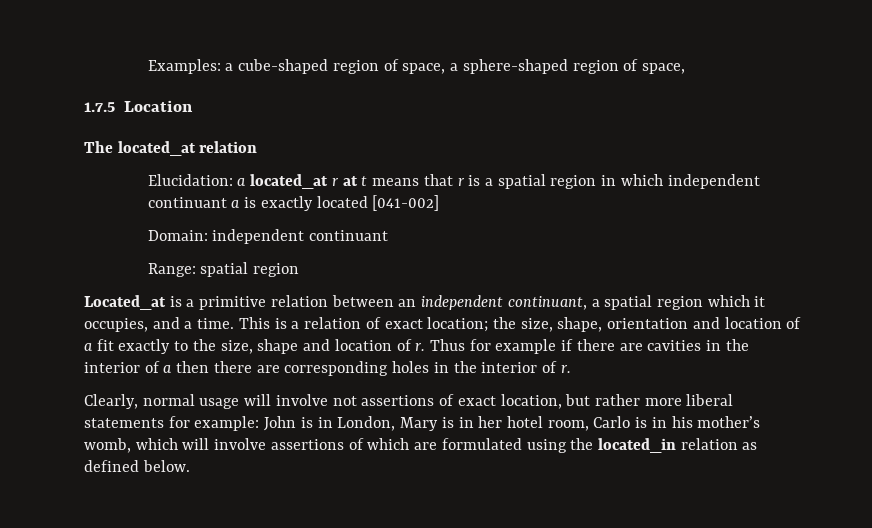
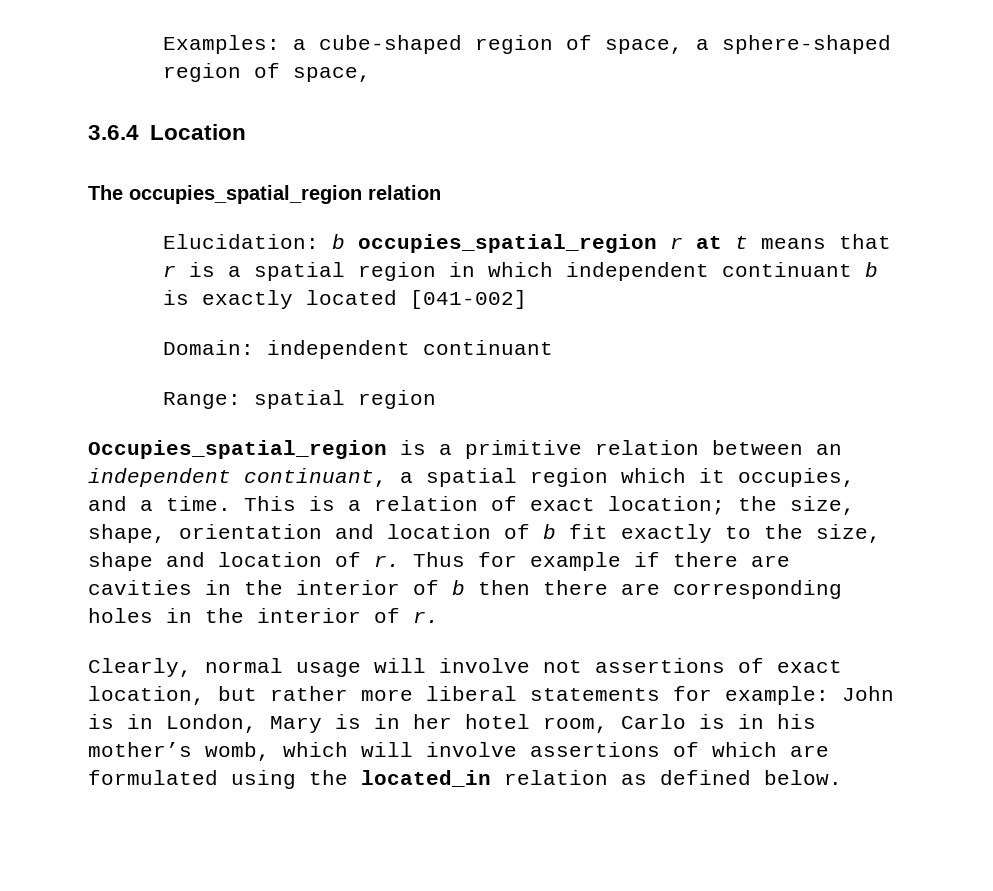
- 1.7.5 Location
+ 3.6.4 Location
- The located_at relation
+ The occupies_spatial_region relation
- Elucidation: a located_at r at t means that r is a spatial region in which independent continuant a is exactly located [041-002]
+ Elucidation: b occupies_spatial_region r at t means that r is a spatial region in which independent continuant b is exactly located [041-002]
- Located_at is a primitive relation between an independent continuant, a spatial region which it occupies, and a time.
+ Occupies_spatial_region is a primitive relation between an independent continuant, a spatial region which it occupies, and a time.
- This is a relation of exact location; the size, shape, orientation and location of a fit exactly to the size, shape and location of r.
+ This is a relation of exact location; the size, shape, orientation and location of b fit exactly to the size, shape and location of r.
- Thus for example if there are cavities in the interior of a then there are corresponding holes in the interior of r.
+ Thus for example if there are cavities in the interior of b then there are corresponding holes in the interior of r.

